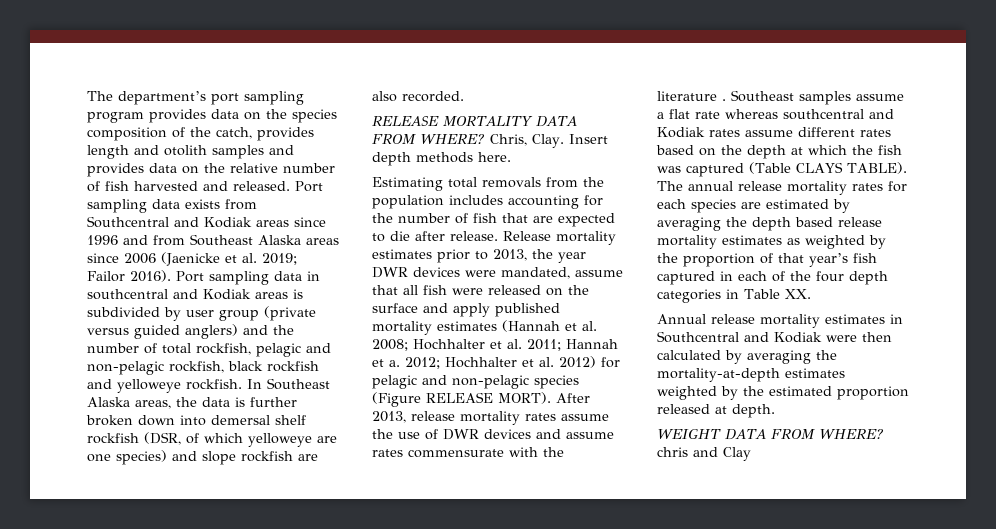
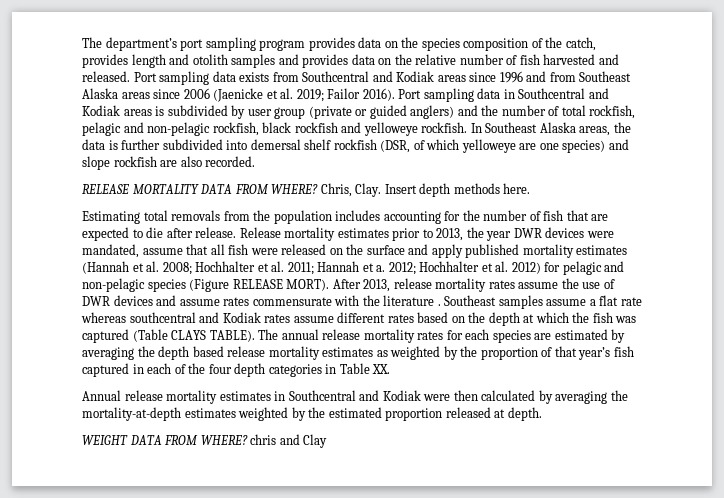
- Port sampling data in southcentral and Kodiak areas is subdivided by user group (private versus guided anglers) and the number of total rockfish, pelagic and non-pelagic rockfish, black rockfish and yelloweye rockfish.
+ Port sampling data in Southcentral and Kodiak areas is subdivided by user group (private or guided anglers) and the number of total rockfish, pelagic and non-pelagic rockfish, black rockfish and yelloweye rockfish.
- In Southeast Alaska areas, the data is further broken down into demersal shelf rockfish (DSR, of which yelloweye are one species) and slope rockfish are also recorded.
+ In Southeast Alaska areas, the data is further subdivided into demersal shelf rockfish (DSR, of which yelloweye are one species) and slope rockfish are also recorded.

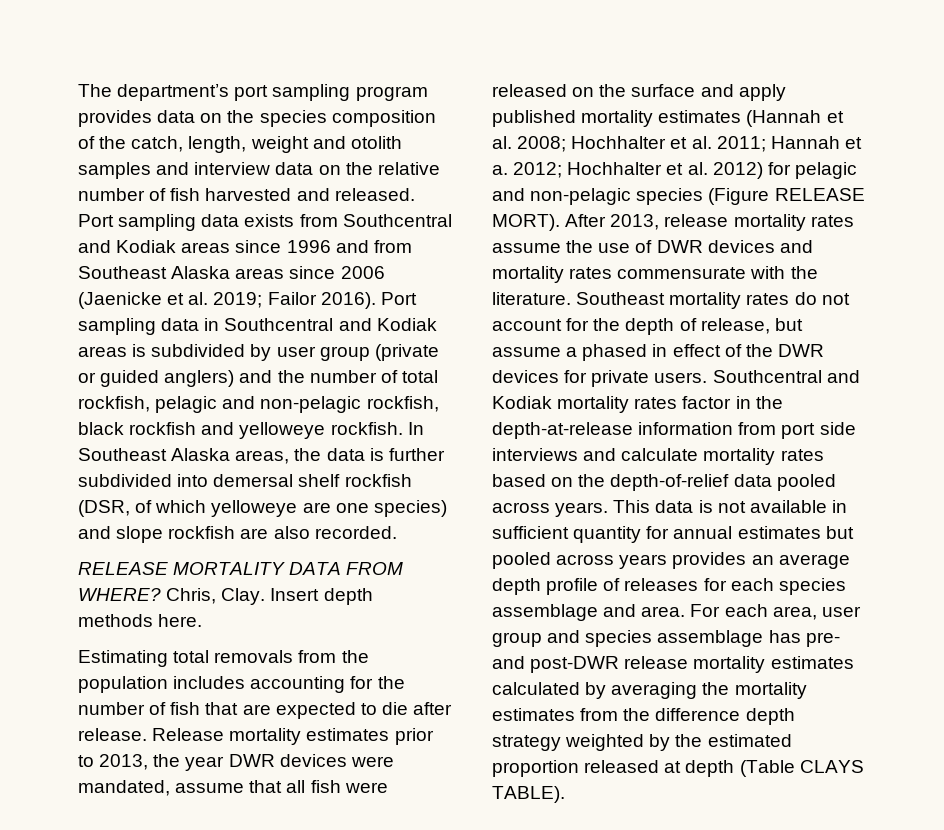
- The department’s port sampling program provides data on the species composition of the catch, provides length and otolith samples and provides data on the relative number of fish harvested and released.
+ The department’s port sampling program provides data on the species composition of the catch, length, weight and otolith samples and interview data on the relative number of fish harvested and released.
- After 2013, release mortality rates assume the use of DWR devices and assume rates commensurate with the literature . Southeast samples assume a flat rate whereas southcentral and Kodiak rates assume different rates based on the depth at which the fish was captured (Table CLAYS TABLE). The annual release mortality rates for each species are estimated by averaging the depth based release mortality estimates as weighted by the proportion of that year’s fish captured in each of the four depth categories in Table XX.
- Annual release mortality estimates in Southcentral and Kodiak were then calculated by averaging the mortality-at-depth estimates weighted by the estimated proportion released at depth.
- WEIGHT DATA FROM WHERE? chris and Clay
+ After 2013, release mortality rates assume the use of DWR devices and mortality rates commensurate with the literature. Southeast mortality rates do not account for the depth of release, but assume a phased in effect of the DWR devices for private users. Southcentral and Kodiak mortality rates factor in the depth-at-release information from port side interviews and calculate mortality rates based on the depth-of-relief data pooled across years. This data is not available in sufficient quantity for annual estimates but pooled across years provides an average depth profile of releases for each species assemblage and area. For each area, user group and species assemblage has pre- and post-DWR release mortality estimates calculated by averaging the mortality estimates from the difference depth strategy weighted by the estimated proportion released at depth (Table CLAYS TABLE).

